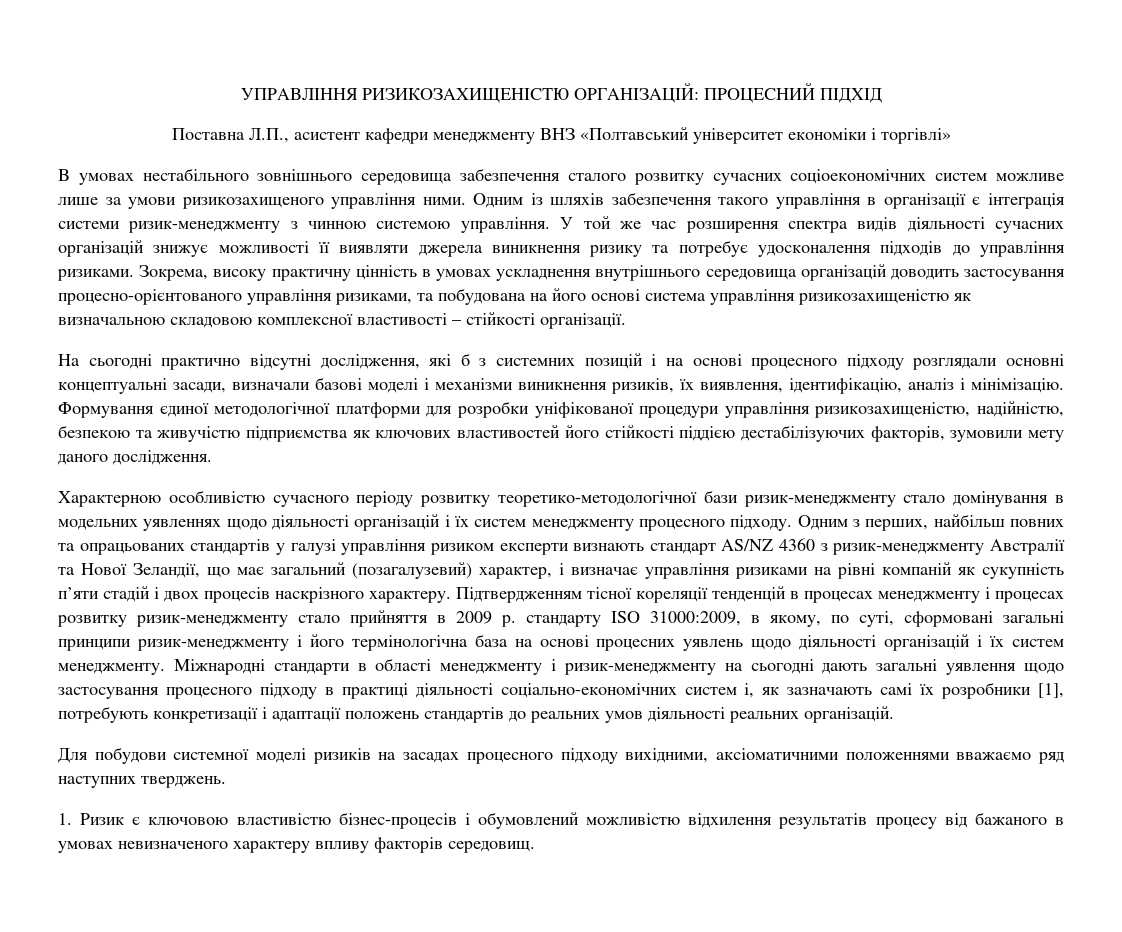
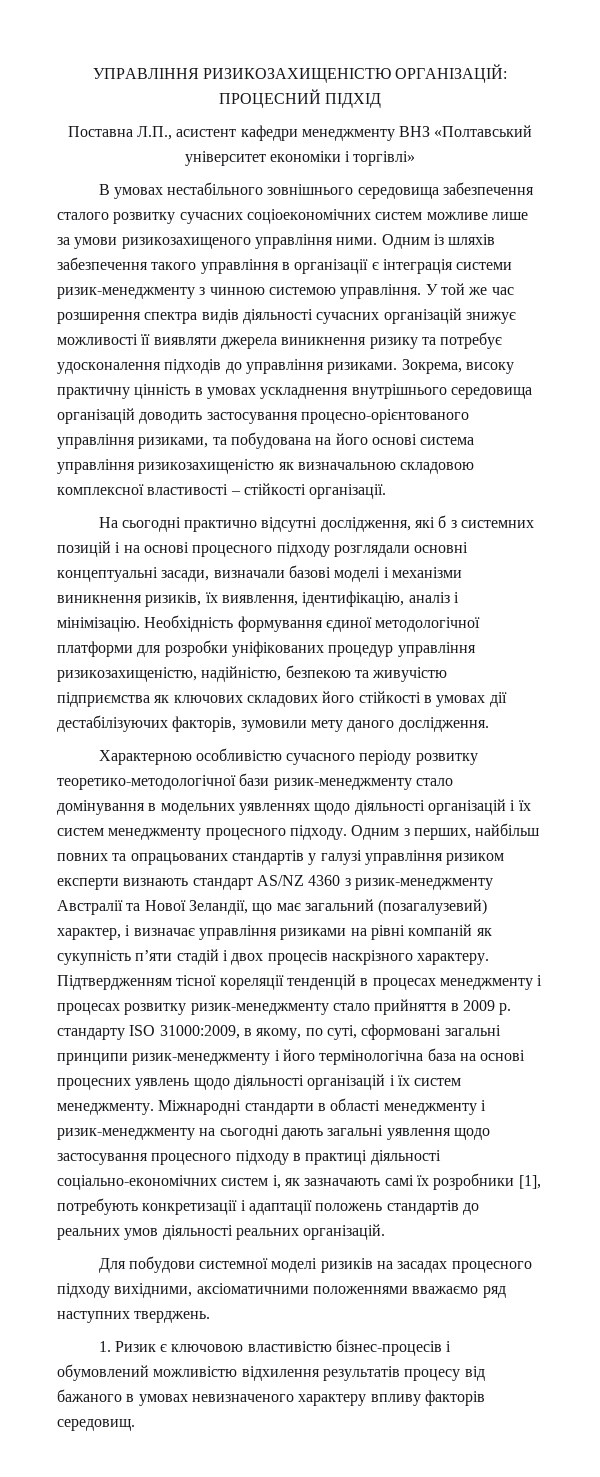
- Формування єдиної методологічної платформи для розробки уніфікованої процедури управління ризикозахищеністю, надійністю, безпекою та живучістю підприємства як ключових властивостей його стійкості піддією дестабілізуючих факторів, зумовили мету даного дослідження.
+ Необхідність формування єдиної методологічної платформи для розробки уніфікованих процедур управління ризикозахищеністю, надійністю, безпекою та живучістю підприємства як ключових складових його стійкості в умовах дії дестабілізуючих факторів, зумовили мету даного дослідження.

